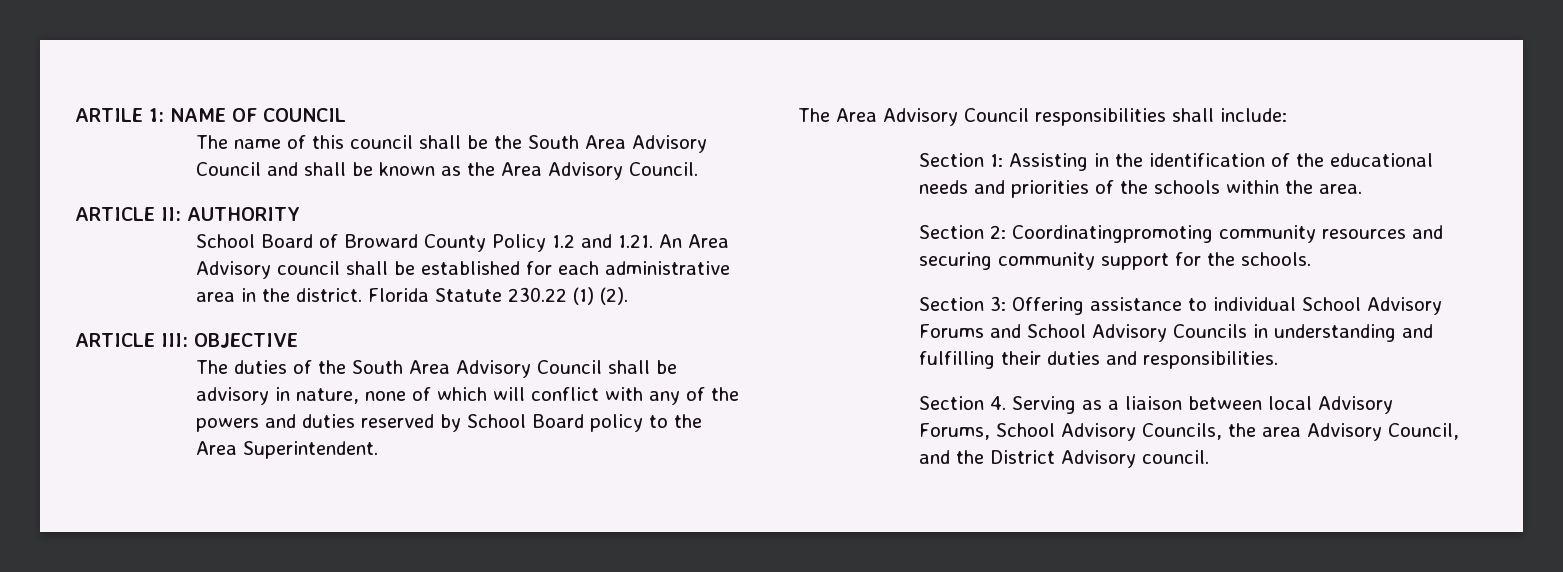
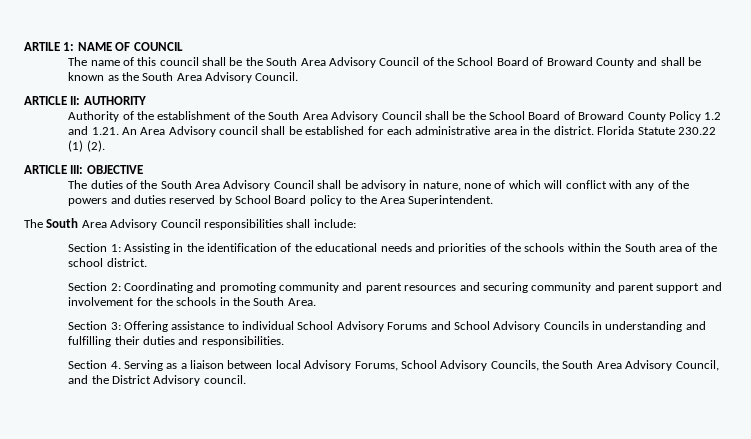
- The name of this council shall be the South Area Advisory Council and shall be known as the Area Advisory Council.
+ The name of this council shall be the South Area Advisory Council of the School Board of Broward County and shall be known as the South Area Advisory Council.
- School Board of Broward County Policy 1.2 and 1.21. An Area Advisory council shall be established for each administrative area in the district.
+ Authority of the establishment of the South Area Advisory Council shall be the School Board of Broward County Policy 1.2 and 1.21. An Area Advisory council shall be established for each administrative area in the district.
- The Area Advisory Council responsibilities shall include:
+ The South Area Advisory Council responsibilities shall include:
- Section 1: Assisting in the identification of the educational needs and priorities of the schools within the area.
- Section 2: Coordinatingpromoting community resources and securing community support for the schools.
+ Section 1: Assisting in the identification of the educational needs and priorities of the schools within the South area of the school district.
+ Section 2: Coordinating and promoting community and parent resources and securing community and parent support and involvement for the schools in the South Area.
- Section 4. Serving as a liaison between local Advisory Forums, School Advisory Councils, the area Advisory Council, and the District Advisory council.
+ Section 4. Serving as a liaison between local Advisory Forums, School Advisory Councils, the South Area Advisory Council, and the District Advisory council.

